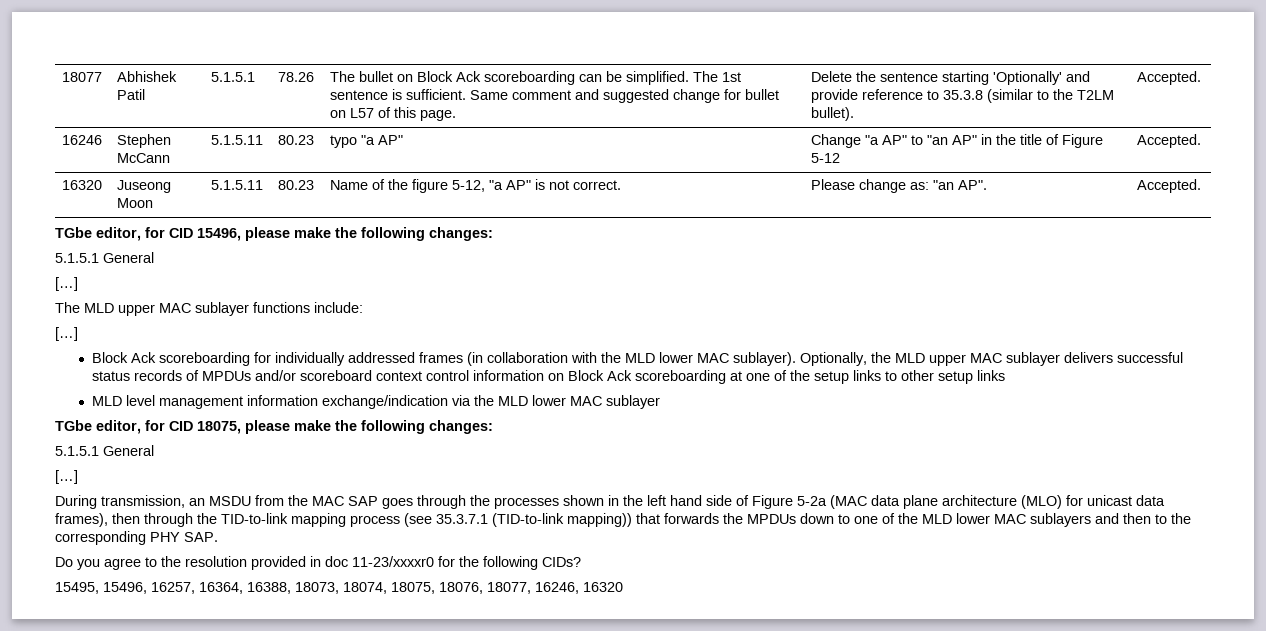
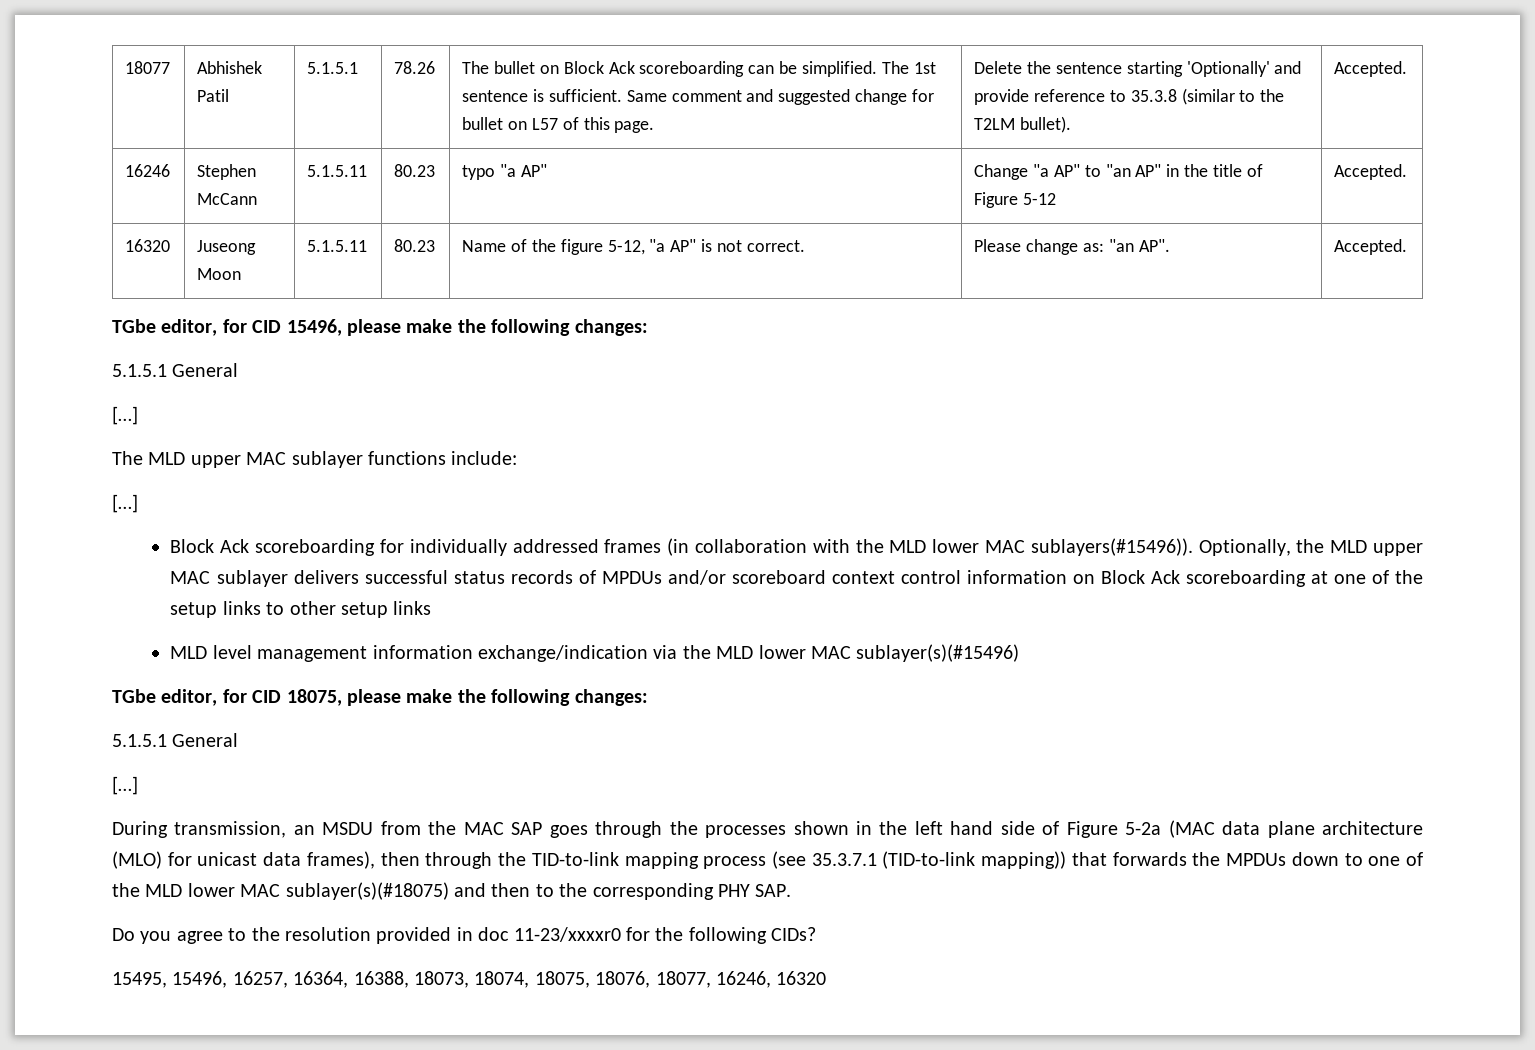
- Block Ack scoreboarding for individually addressed frames (in collaboration with the MLD lower MAC sublayer).
+ Block Ack scoreboarding for individually addressed frames (in collaboration with the MLD lower MAC sublayers(#15496)).
- MLD level management information exchange/indication via the MLD lower MAC sublayer
+ MLD level management information exchange/indication via the MLD lower MAC sublayer(s)(#15496)
- During transmission, an MSDU from the MAC SAP goes through the processes shown in the left hand side of Figure 5-2a (MAC data plane architecture (MLO) for unicast data frames), then through the TID-to-link mapping process (see 35.3.7.1 (TID-to-link mapping)) that forwards the MPDUs down to one of the MLD lower MAC sublayers and then to the corresponding PHY SAP.
+ During transmission, an MSDU from the MAC SAP goes through the processes shown in the left hand side of Figure 5-2a (MAC data plane architecture (MLO) for unicast data frames), then through the TID-to-link mapping process (see 35.3.7.1 (TID-to-link mapping)) that forwards the MPDUs down to one of the MLD lower MAC sublayer(s)(#18075) and then to the corresponding PHY SAP.

